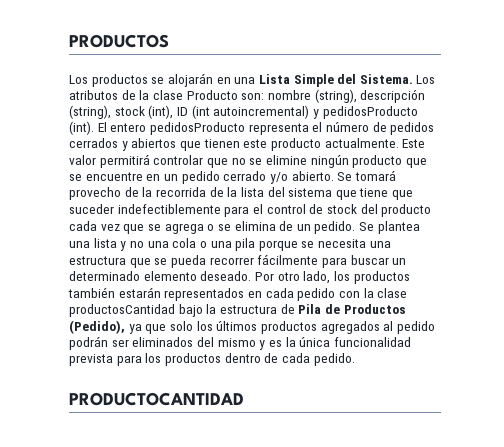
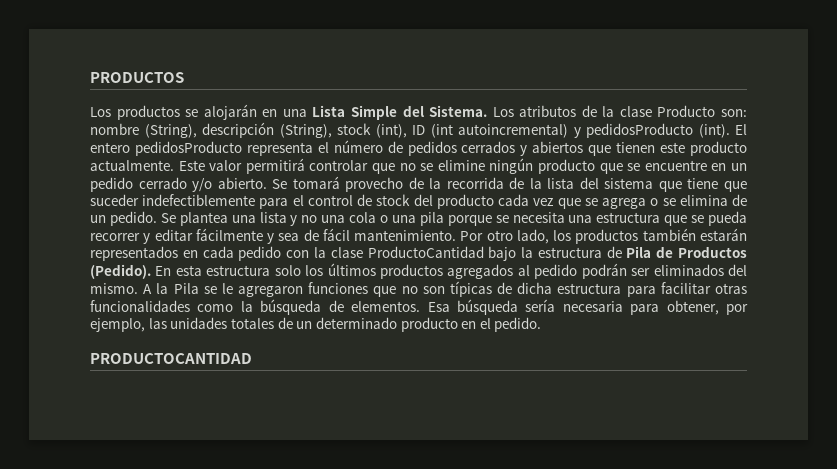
- Los atributos de la clase Producto son: nombre (string), descripción (string), stock (int), ID (int autoincremental) y pedidosProducto (int).
+ Los atributos de la clase Producto son: nombre (String), descripción (String), stock (int), ID (int autoincremental) y pedidosProducto (int).
- Se plantea una lista y no una cola o una pila porque se necesita una estructura que se pueda recorrer fácilmente para buscar un determinado elemento deseado.
+ Se plantea una lista y no una cola o una pila porque se necesita una estructura que se pueda recorrer y editar fácilmente y sea de fácil mantenimiento.
- Por otro lado, los productos también estarán representados en cada pedido con la clase productosCantidad bajo la estructura de Pila de Productos (Pedido), ya que solo los últimos productos agregados al pedido podrán ser eliminados del mismo y es la única funcionalidad prevista para los productos dentro de cada pedido.
+ Por otro lado, los productos también estarán representados en cada pedido con la clase ProductoCantidad bajo la estructura de Pila de Productos (Pedido). En esta estructura solo los últimos productos agregados al pedido podrán ser eliminados del mismo. A la Pila se le agregaron funciones que no son típicas de dicha estructura para facilitar otras funcionalidades como la búsqueda de elementos. Esa búsqueda sería necesaria para obtener, por ejemplo, las unidades totales de un determinado producto en el pedido.

